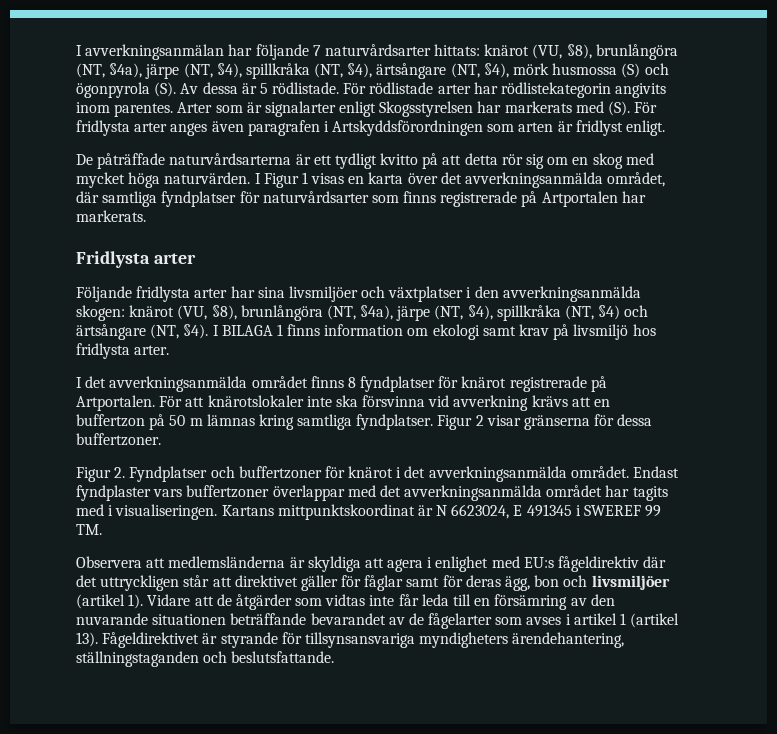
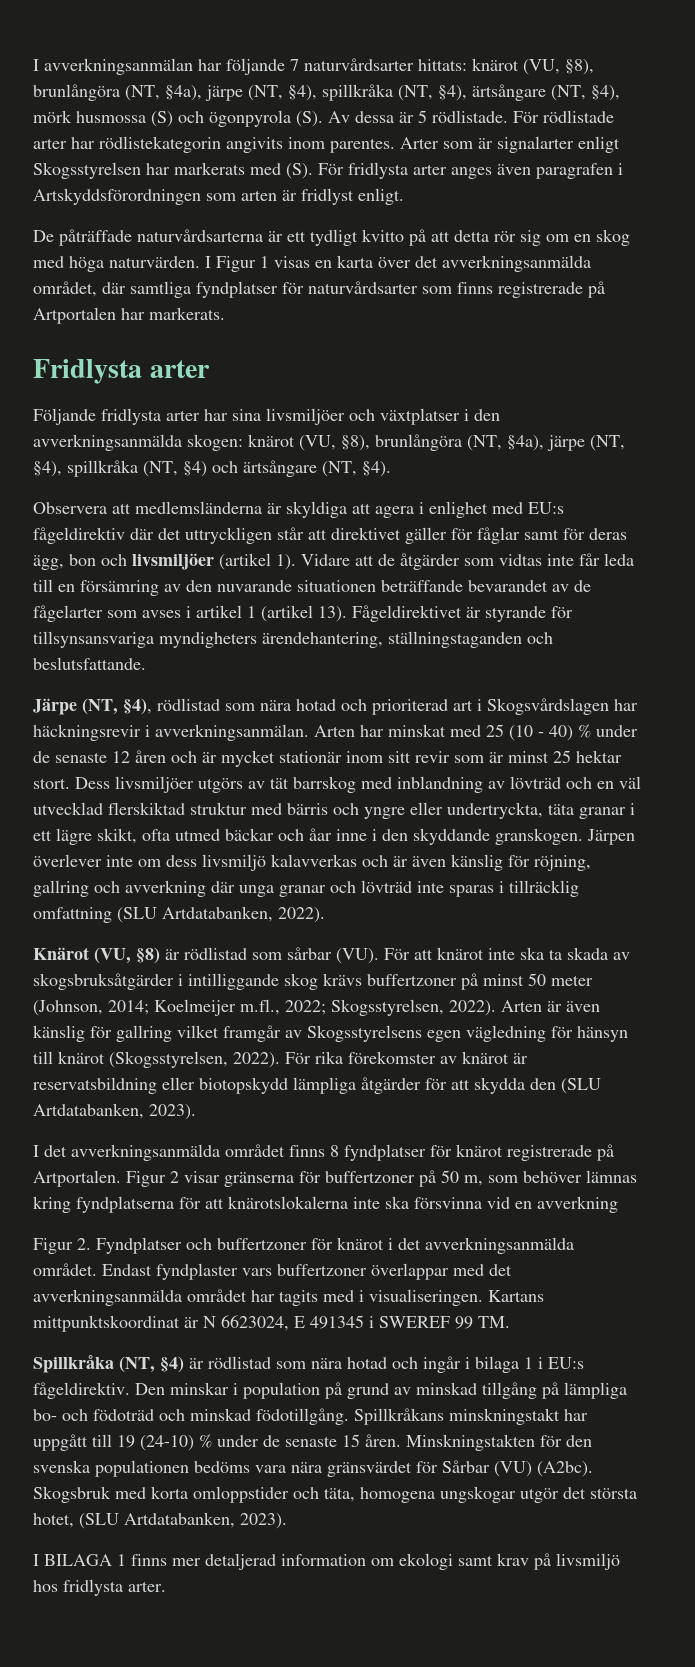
- De påträffade naturvårdsarterna är ett tydligt kvitto på att detta rör sig om en skog med mycket höga naturvärden.
+ De påträffade naturvårdsarterna är ett tydligt kvitto på att detta rör sig om en skog med höga naturvärden.
- I BILAGA 1 finns information om ekologi samt krav på livsmiljö hos fridlysta arter.
- I det avverkningsanmälda området finns 8 fyndplatser för knärot registrerade på Artportalen. För att knärotslokaler inte ska försvinna vid avverkning krävs att en buffertzon på 50 m lämnas kring samtliga fyndplatser. Figur 2 visar gränserna för dessa buffertzoner.
- Figur 2. Fyndplatser och buffertzoner för knärot i det avverkningsanmälda området. Endast fyndplaster vars buffertzoner överlappar med det avverkningsanmälda området har tagits med i visualiseringen. Kartans mittpunktskoordinat är N 6623024, E 491345 i SWEREF 99 TM.
+ Järpe (NT, §4), rödlistad som nära hotad och prioriterad art i Skogsvårdslagen har häckningsrevir i avverkningsanmälan. Arten har minskat med 25 (10 - 40) % under de senaste 12 åren och är mycket stationär inom sitt revir som är minst 25 hektar stort. Dess livsmiljöer utgörs av tät barrskog med inblandning av lövträd och en väl utvecklad flerskiktad struktur med bärris och yngre eller undertryckta, täta granar i ett lägre skikt, ofta utmed bäckar och åar inne i den skyddande granskogen. Järpen överlever inte om dess livsmiljö kalavverkas och är även känslig för röjning, gallring och avverkning där unga granar och lövträd inte sparas i tillräcklig omfattning (SLU Artdatabanken, 2022).
+ Knärot (VU, §8) är rödlistad som sårbar (VU). För att knärot inte ska ta skada av skogsbruksåtgärder i intilliggande skog krävs buffertzoner på minst 50 meter (Johnson, 2014; Koelmeijer m.fl., 2022; Skogsstyrelsen, 2022). Arten är även känslig för gallring vilket framgår av Skogsstyrelsens egen vägledning för hänsyn till knärot (Skogsstyrelsen, 2022). För rika förekomster av knärot är reservatsbildning eller biotopskydd lämpliga åtgärder för att skydda den (SLU Artdatabanken, 2023).
+ I det avverkningsanmälda området finns 8 fyndplatser för knärot registrerade på Artportalen. Figur 2 visar gränserna för buffertzoner på 50 m, som behöver lämnas kring fyndplatserna för att knärotslokalerna inte ska försvinna vid en avverkning
+ Figur 2. Fyndplatser och buffertzoner för knärot i det avverkningsanmälda området. Endast fyndplaster vars buffertzoner överlappar med det avverkningsanmälda området har tagits med i visualiseringen. Kartans mittpunktskoordinat är N 6623024, E 491345 i SWEREF 99 TM.
+ Spillkråka (NT, §4) är rödlistad som nära hotad och ingår i bilaga 1 i EU:s fågeldirektiv. Den minskar i population på grund av minskad tillgång på lämpliga bo- och födoträd och minskad födotillgång. Spillkråkans minskningstakt har uppgått till 19 (24-10) % under de senaste 15 åren. Minskningstakten för den svenska populationen bedöms vara nära gränsvärdet för Sårbar (VU) (A2bc). Skogsbruk med korta omloppstider och täta, homogena ungskogar utgör det största hotet, (SLU Artdatabanken, 2023).
+ I BILAGA 1 finns mer detaljerad information om ekologi samt krav på livsmiljö hos fridlysta arter.

